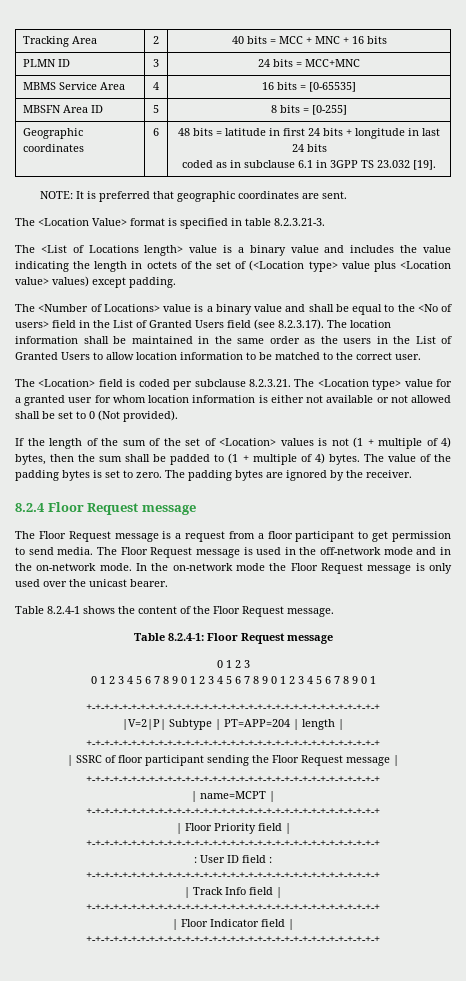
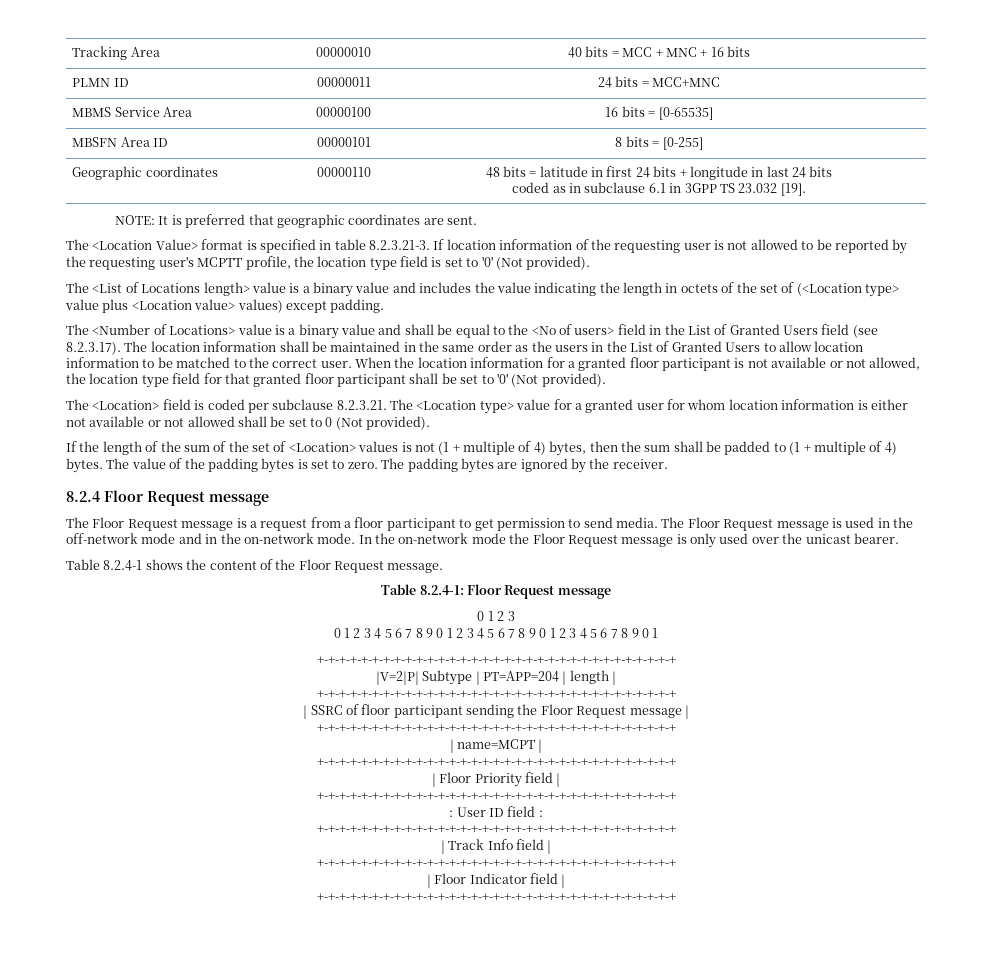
- Tracking Area | 2 | 40 bits = MCC + MNC + 16 bits
+ Tracking Area | 00000010 | 40 bits = MCC + MNC + 16 bits
- PLMN ID | 3 | 24 bits = MCC+MNC
+ PLMN ID | 00000011 | 24 bits = MCC+MNC
- MBMS Service Area | 4 | 16 bits = [0-65535]
+ MBMS Service Area | 00000100 | 16 bits = [0-65535]
- MBSFN Area ID | 5 | 8 bits = [0-255]
+ MBSFN Area ID | 00000101 | 8 bits = [0-255]
- Geographic coordinates | 6 | 48 bits = latitude in first 24 bits + longitude in last 24 bits
+ Geographic coordinates | 00000110 | 48 bits = latitude in first 24 bits + longitude in last 24 bits
- The <Location Value> format is specified in table 8.2.3.21-3.
+ The <Location Value> format is specified in table 8.2.3.21-3. If location information of the requesting user is not allowed to be reported by the requesting user's MCPTT profile, the location type field is set to '0' (Not provided).
+ When the location information for a granted floor participant is not available or not allowed, the location type field for that granted floor participant shall be set to '0' (Not provided).

